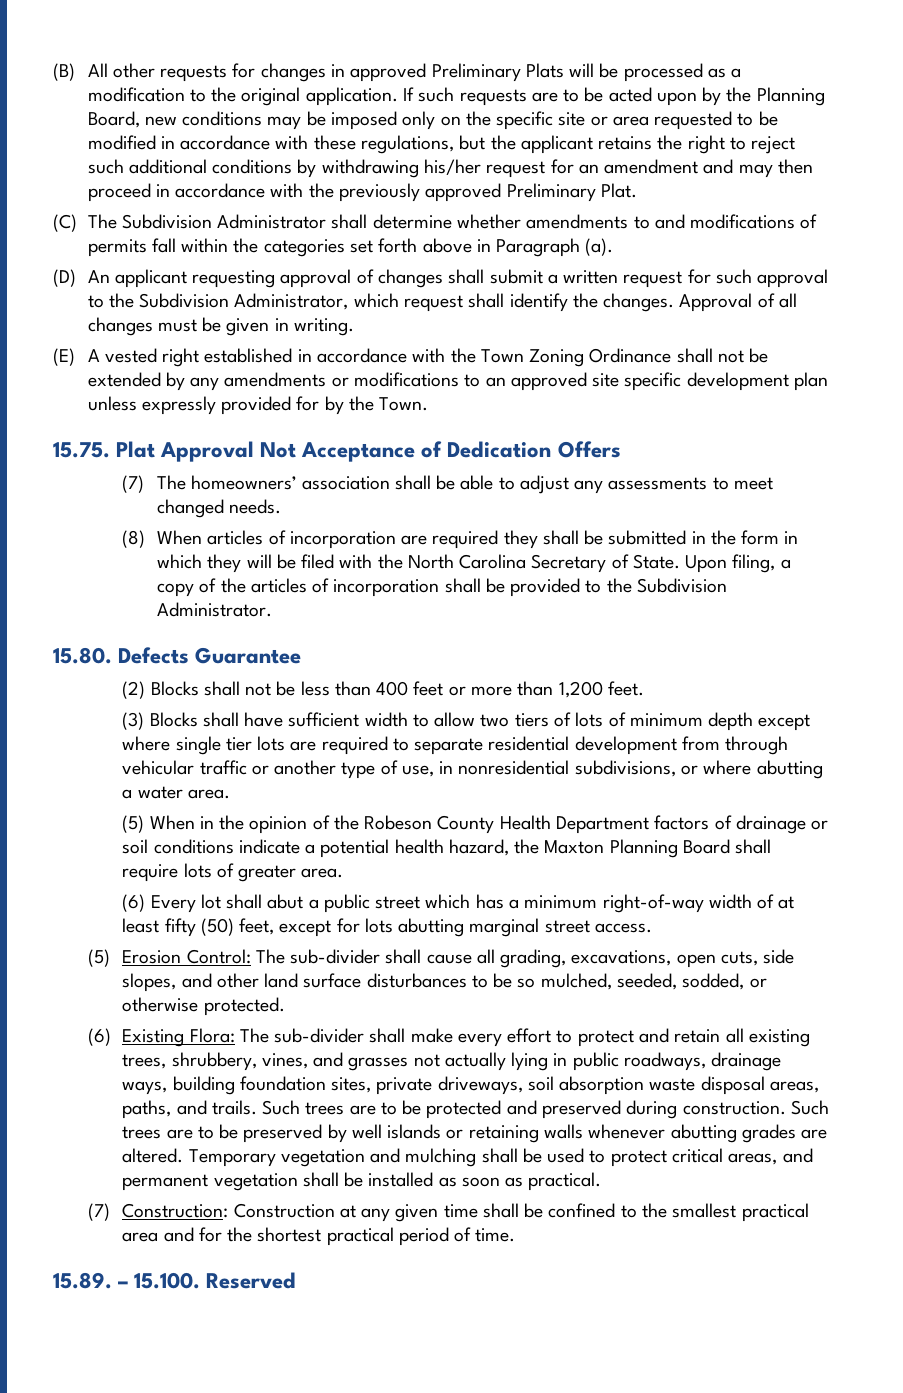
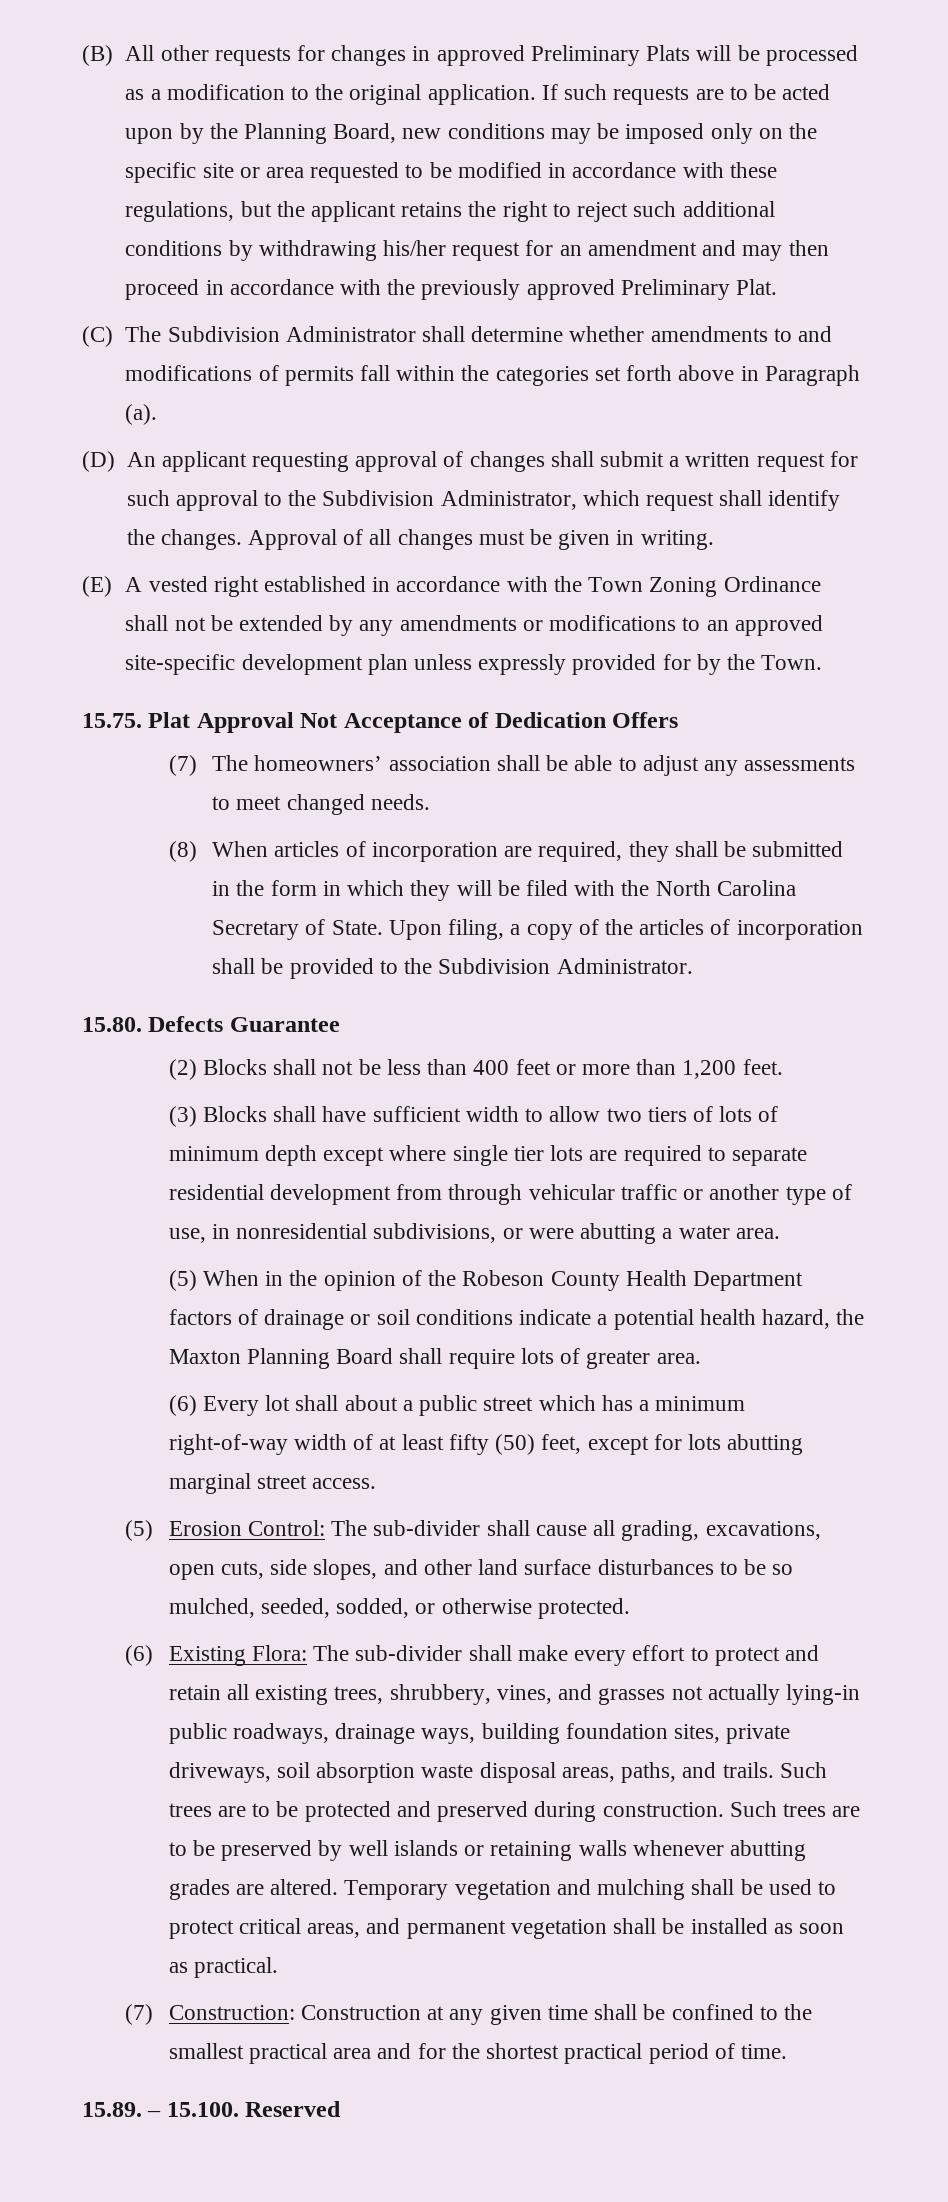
- (E) A vested right established in accordance with the Town Zoning Ordinance shall not be extended by any amendments or modifications to an approved site specific development plan unless expressly provided for by the Town.
+ (E) A vested right established in accordance with the Town Zoning Ordinance shall not be extended by any amendments or modifications to an approved site-specific development plan unless expressly provided for by the Town.
- (8) When articles of incorporation are required they shall be submitted in the form in which they will be filed with the North Carolina Secretary of State.
+ (8) When articles of incorporation are required, they shall be submitted in the form in which they will be filed with the North Carolina Secretary of State.
- (3) Blocks shall have sufficient width to allow two tiers of lots of minimum depth except where single tier lots are required to separate residential development from through vehicular traffic or another type of use, in nonresidential subdivisions, or where abutting a water area.
+ (3) Blocks shall have sufficient width to allow two tiers of lots of minimum depth except where single tier lots are required to separate residential development from through vehicular traffic or another type of use, in nonresidential subdivisions, or were abutting a water area.
- (6) Every lot shall abut a public street which has a minimum right-of-way width of at least fifty (50) feet, except for lots abutting marginal street access.
+ (6) Every lot shall about a public street which has a minimum right-of-way width of at least fifty (50) feet, except for lots abutting marginal street access.
- (6) Existing Flora: The sub-divider shall make every effort to protect and retain all existing trees, shrubbery, vines, and grasses not actually lying in public roadways, drainage ways, building foundation sites, private driveways, soil absorption waste disposal areas, paths, and trails.
+ (6) Existing Flora: The sub-divider shall make every effort to protect and retain all existing trees, shrubbery, vines, and grasses not actually lying-in public roadways, drainage ways, building foundation sites, private driveways, soil absorption waste disposal areas, paths, and trails.

